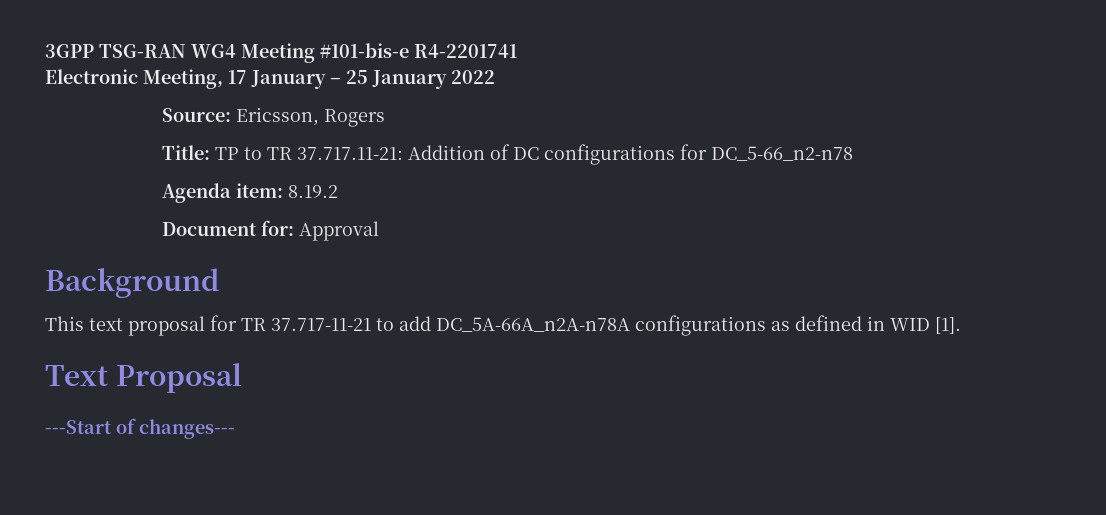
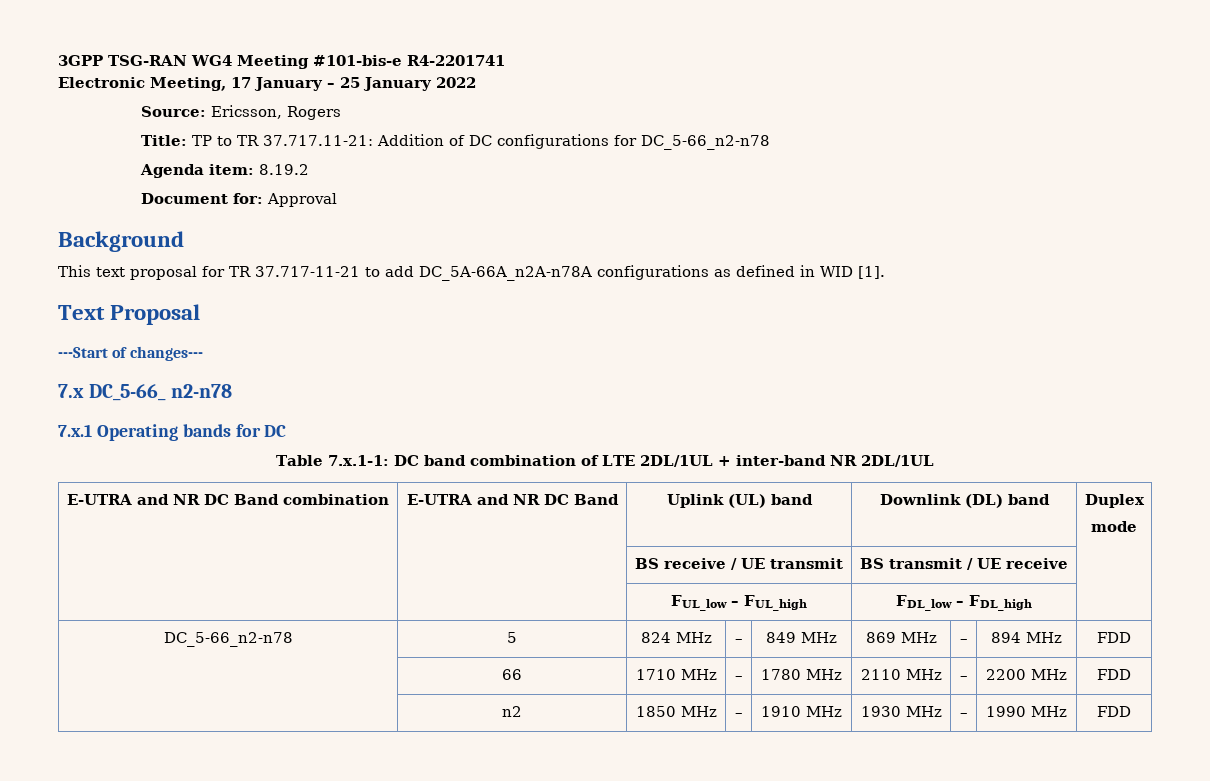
+ 7.x DC_5-66_ n2-n78
+ 7.x.1 Operating bands for DC
+ Table 7.x.1-1: DC band combination of LTE 2DL/1UL + inter-band NR 2DL/1UL
+ E-UTRA and NR DC Band combination | E-UTRA and NR DC Band | Uplink (UL) band | Downlink (DL) band | Duplex
+ mode
+ | | BS receive / UE transmit | BS transmit / UE receive |
+ | | FUL_low – FUL_high | FDL_low – FDL_high |
+ DC_5-66_n2-n78 | 5 | 824 MHz | – | 849 MHz | 869 MHz | – | 894 MHz | FDD
+ | 66 | 1710 MHz | – | 1780 MHz | 2110 MHz | – | 2200 MHz | FDD
+ | n2 | 1850 MHz | – | 1910 MHz | 1930 MHz | – | 1990 MHz | FDD

